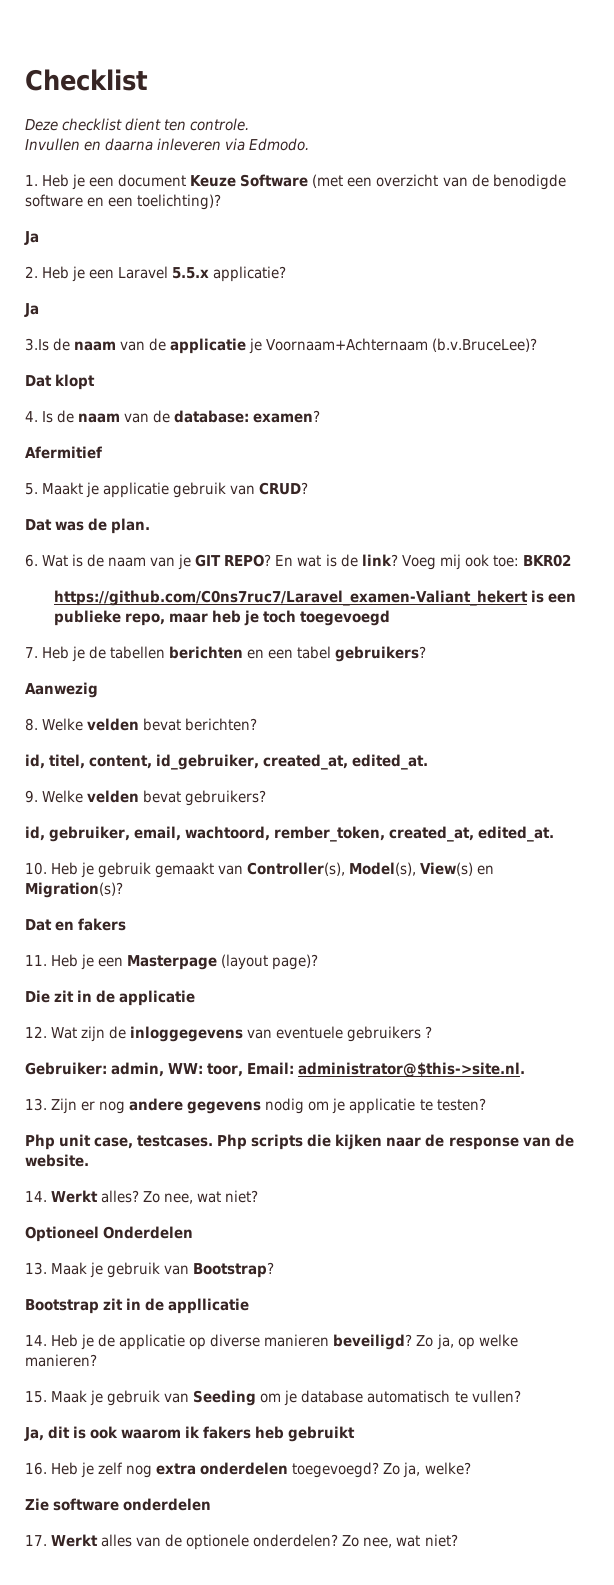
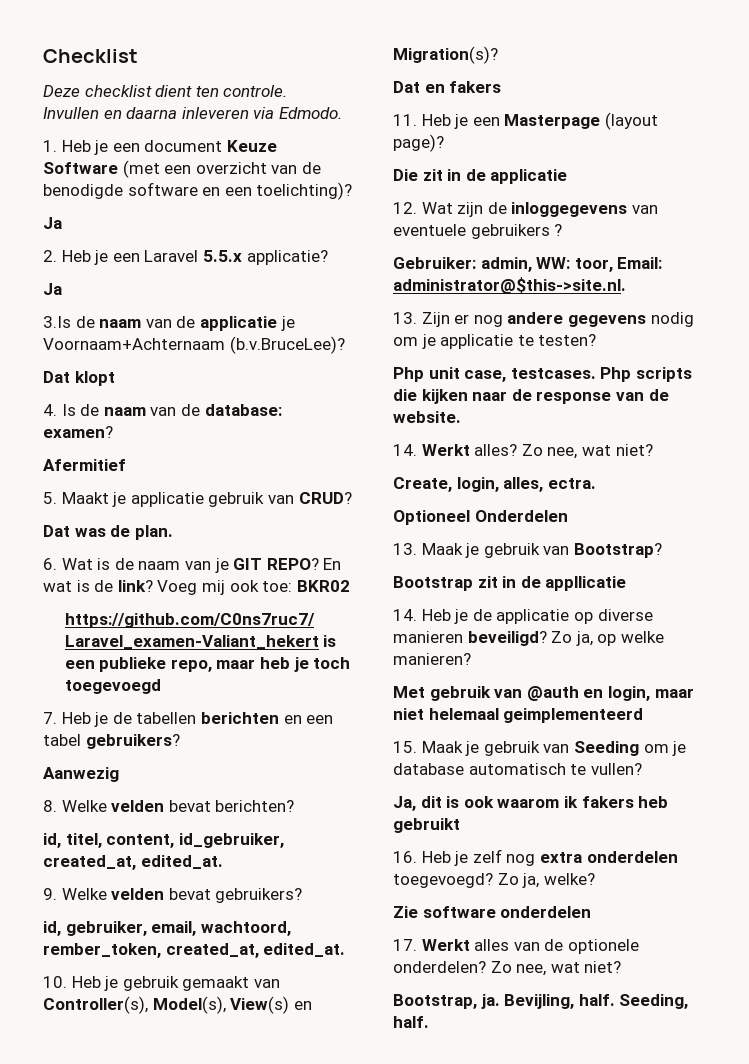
+ Create, login, alles, ectra.
+ Met gebruik van @auth en login, maar niet helemaal geimplementeerd
+ Bootstrap, ja. Bevijling, half. Seeding, half.

